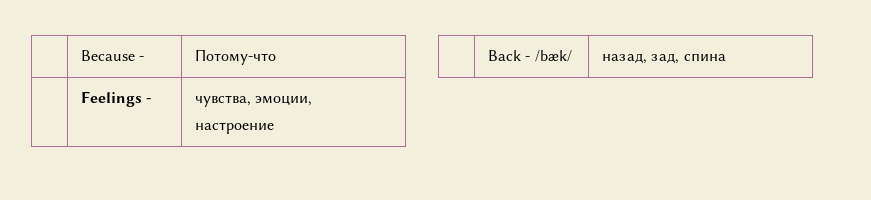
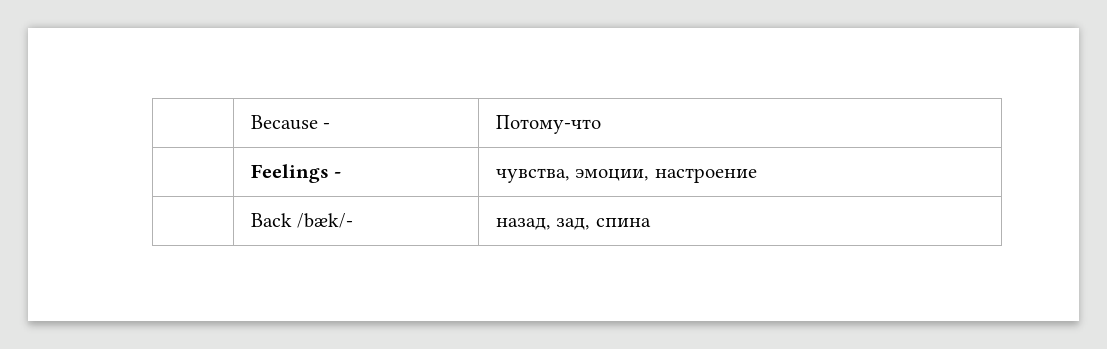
- | Back - /bæk/ | назад, зад, спина
+ | Back /bæk/- | назад, зад, спина

